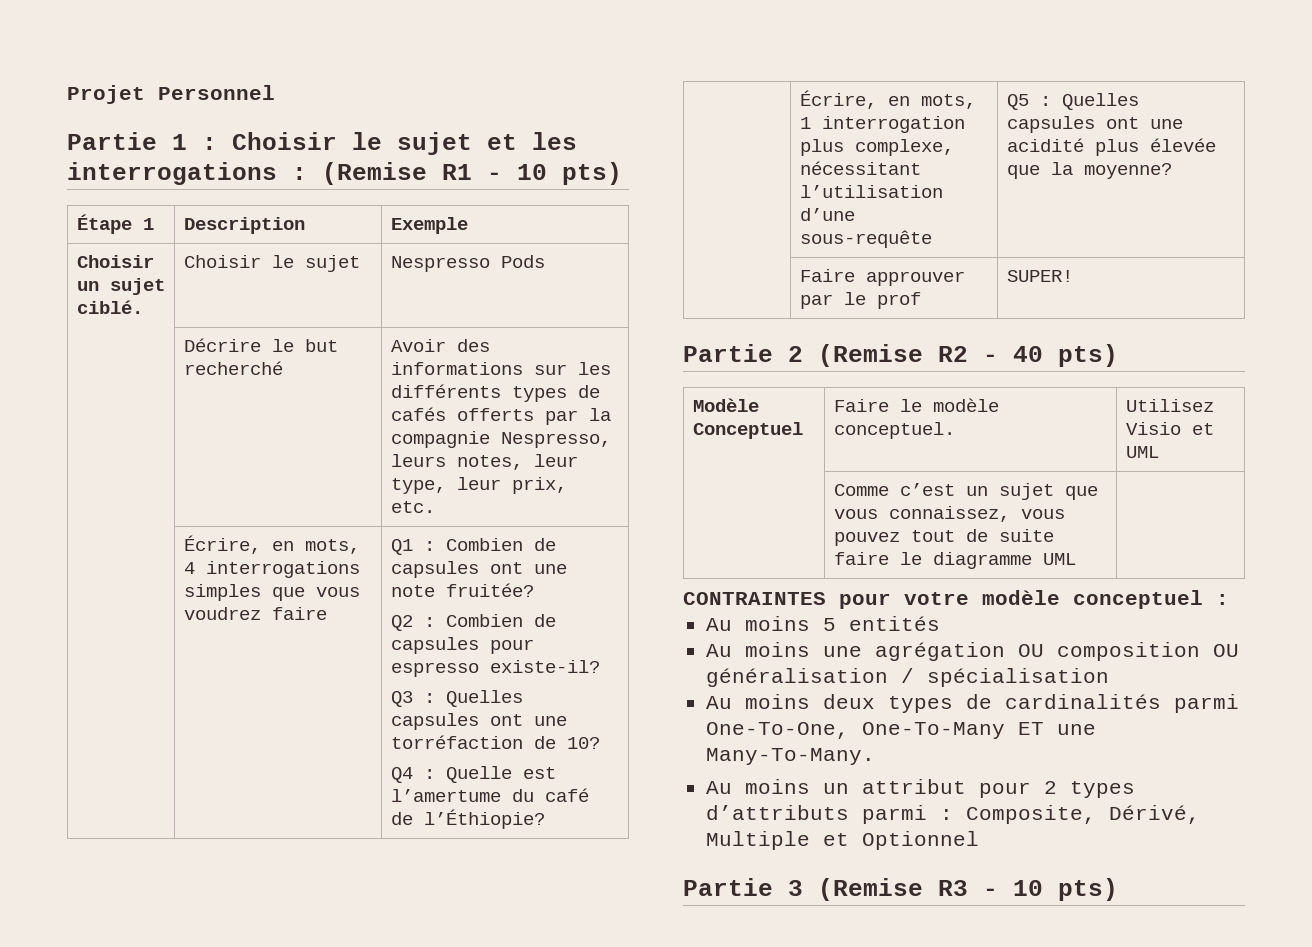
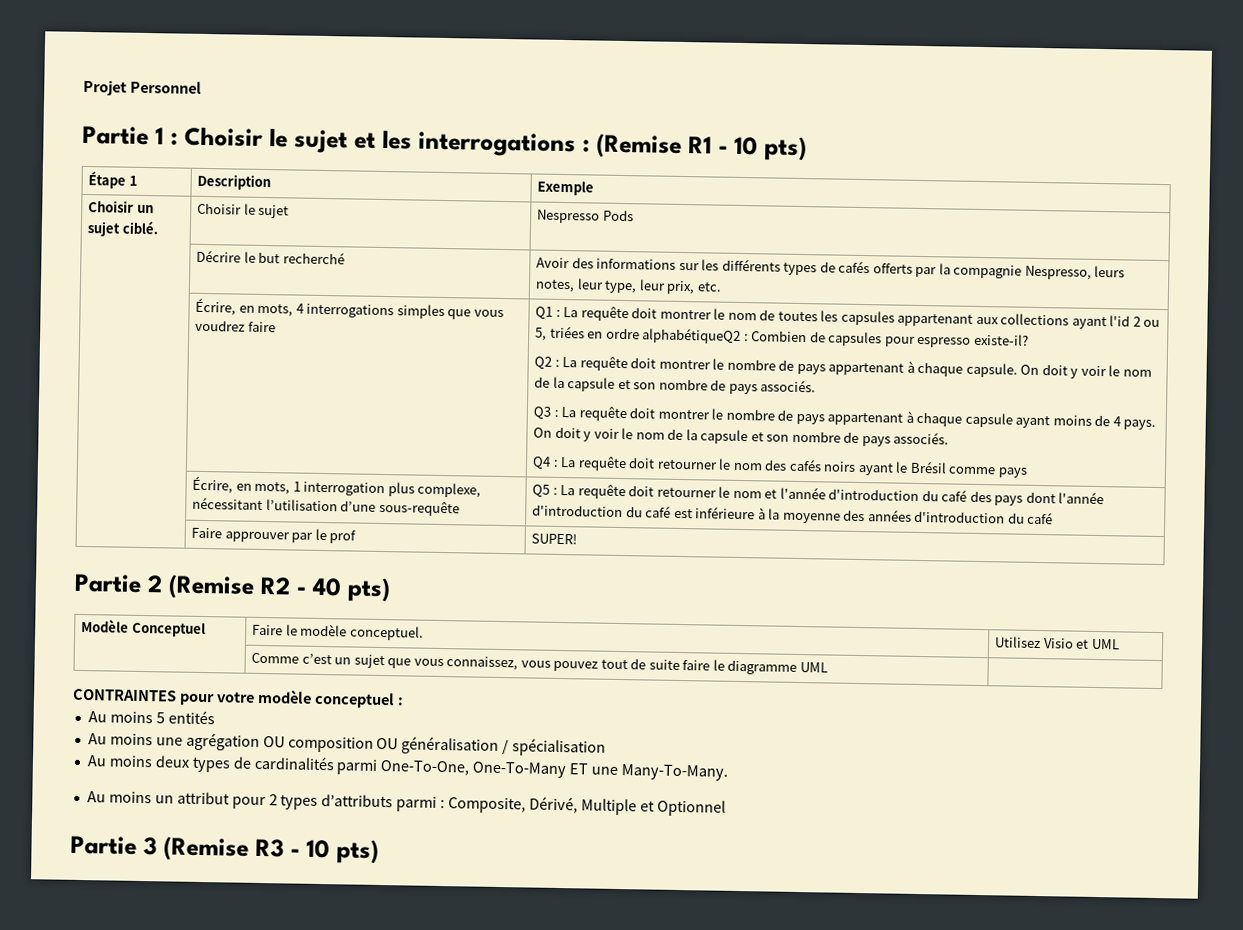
- Q1 : Combien de capsules ont une note fruitée?
- Q2 : Combien de capsules pour espresso existe-il?
+ Q1 : La requête doit montrer le nom de toutes les capsules appartenant aux collections ayant l'id 2 ou 5, triées en ordre alphabétiqueQ2 : Combien de capsules pour espresso existe-il?
- Q3 : Quelles capsules ont une torréfaction de 10?
- Q4 : Quelle est l’amertume du café de l’Éthiopie?
+ Q2 : La requête doit montrer le nombre de pays appartenant à chaque capsule. On doit y voir le nom de la capsule et son nombre de pays associés.
+ Q3 : La requête doit montrer le nombre de pays appartenant à chaque capsule ayant moins de 4 pays. On doit y voir le nom de la capsule et son nombre de pays associés.
+ Q4 : La requête doit retourner le nom des cafés noirs ayant le Brésil comme pays
- Q5 : Quelles capsules ont une acidité plus élevée que la moyenne?
+ Q5 : La requête doit retourner le nom et l'année d'introduction du café des pays dont l'année d'introduction du café est inférieure à la moyenne des années d'introduction du café

